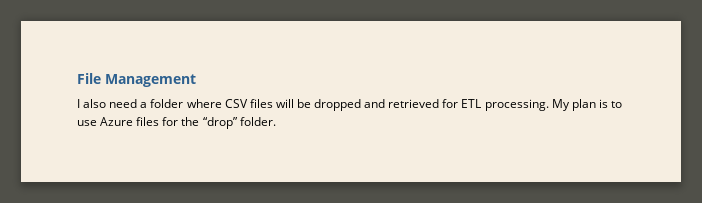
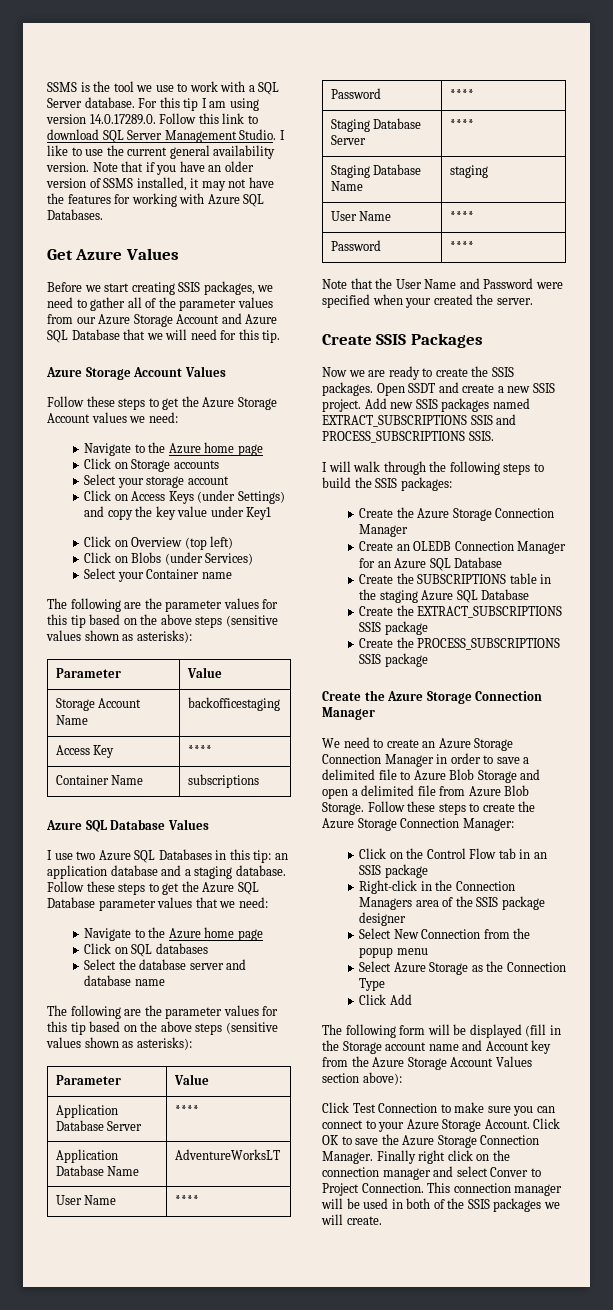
- File Management
- I also need a folder where CSV files will be dropped and retrieved for ETL processing. My plan is to use Azure files for the “drop” folder.
+ SSMS is the tool we use to work with a SQL Server database. For this tip I am using version 14.0.17289.0. Follow this link to download SQL Server Management Studio. I like to use the current general availability version. Note that if you have an older version of SSMS installed, it may not have the features for working with Azure SQL Databases.
+ Get Azure Values
+ Before we start creating SSIS packages, we need to gather all of the parameter values from our Azure Storage Account and Azure SQL Database that we will need for this tip.
+ Azure Storage Account Values
+ Follow these steps to get the Azure Storage Account values we need:
+ Navigate to the Azure home page
+ Click on Storage accounts
+ Select your storage account
+ Click on Access Keys (under Settings) and copy the key value under Key1
+ Click on Overview (top left)
+ Click on Blobs (under Services)
+ Select your Container name
+ The following are the parameter values for this tip based on the above steps (sensitive values shown as asterisks):
+ Parameter | Value
+ Storage Account Name | backofficestaging
+ Access Key | ****
+ Container Name | subscriptions
+ Azure SQL Database Values
+ I use two Azure SQL Databases in this tip: an application database and a staging database. Follow these steps to get the Azure SQL Database parameter values that we need:
+ Navigate to the Azure home page
+ Click on SQL databases
+ Select the database server and database name
+ The following are the parameter values for this tip based on the above steps (sensitive values shown as asterisks):
+ Parameter | Value
+ Application Database Server | ****
+ Application Database Name | AdventureWorksLT
+ User Name | ****
+ Password | ****
+ Staging Database Server | ****
+ Staging Database Name | staging
+ User Name | ****
+ Password | ****
+ Note that the User Name and Password were specified when your created the server.
+ Create SSIS Packages
+ Now we are ready to create the SSIS packages. Open SSDT and create a new SSIS project. Add new SSIS packages named EXTRACT_SUBSCRIPTIONS SSIS and PROCESS_SUBSCRIPTIONS SSIS.
+ I will walk through the following steps to build the SSIS packages:
+ Create the Azure Storage Connection Manager
+ Create an OLEDB Connection Manager for an Azure SQL Database
+ Create the SUBSCRIPTIONS table in the staging Azure SQL Database
+ Create the EXTRACT_SUBSCRIPTIONS SSIS package
+ Create the PROCESS_SUBSCRIPTIONS SSIS package
+ Create the Azure Storage Connection Manager
+ We need to create an Azure Storage Connection Manager in order to save a delimited file to Azure Blob Storage and open a delimited file from Azure Blob Storage. Follow these steps to create the Azure Storage Connection Manager:
+ Click on the Control Flow tab in an SSIS package
+ Right-click in the Connection Managers area of the SSIS package designer
+ Select New Connection from the popup menu
+ Select Azure Storage as the Connection Type
+ Click Add
+ The following form will be displayed (fill in the Storage account name and Account key from the Azure Storage Account Values section above):
+ Click Test Connection to make sure you can connect to your Azure Storage Account. Click OK to save the Azure Storage Connection Manager. Finally right click on the connection manager and select Conver to Project Connection. This connection manager will be used in both of the SSIS packages we will create.

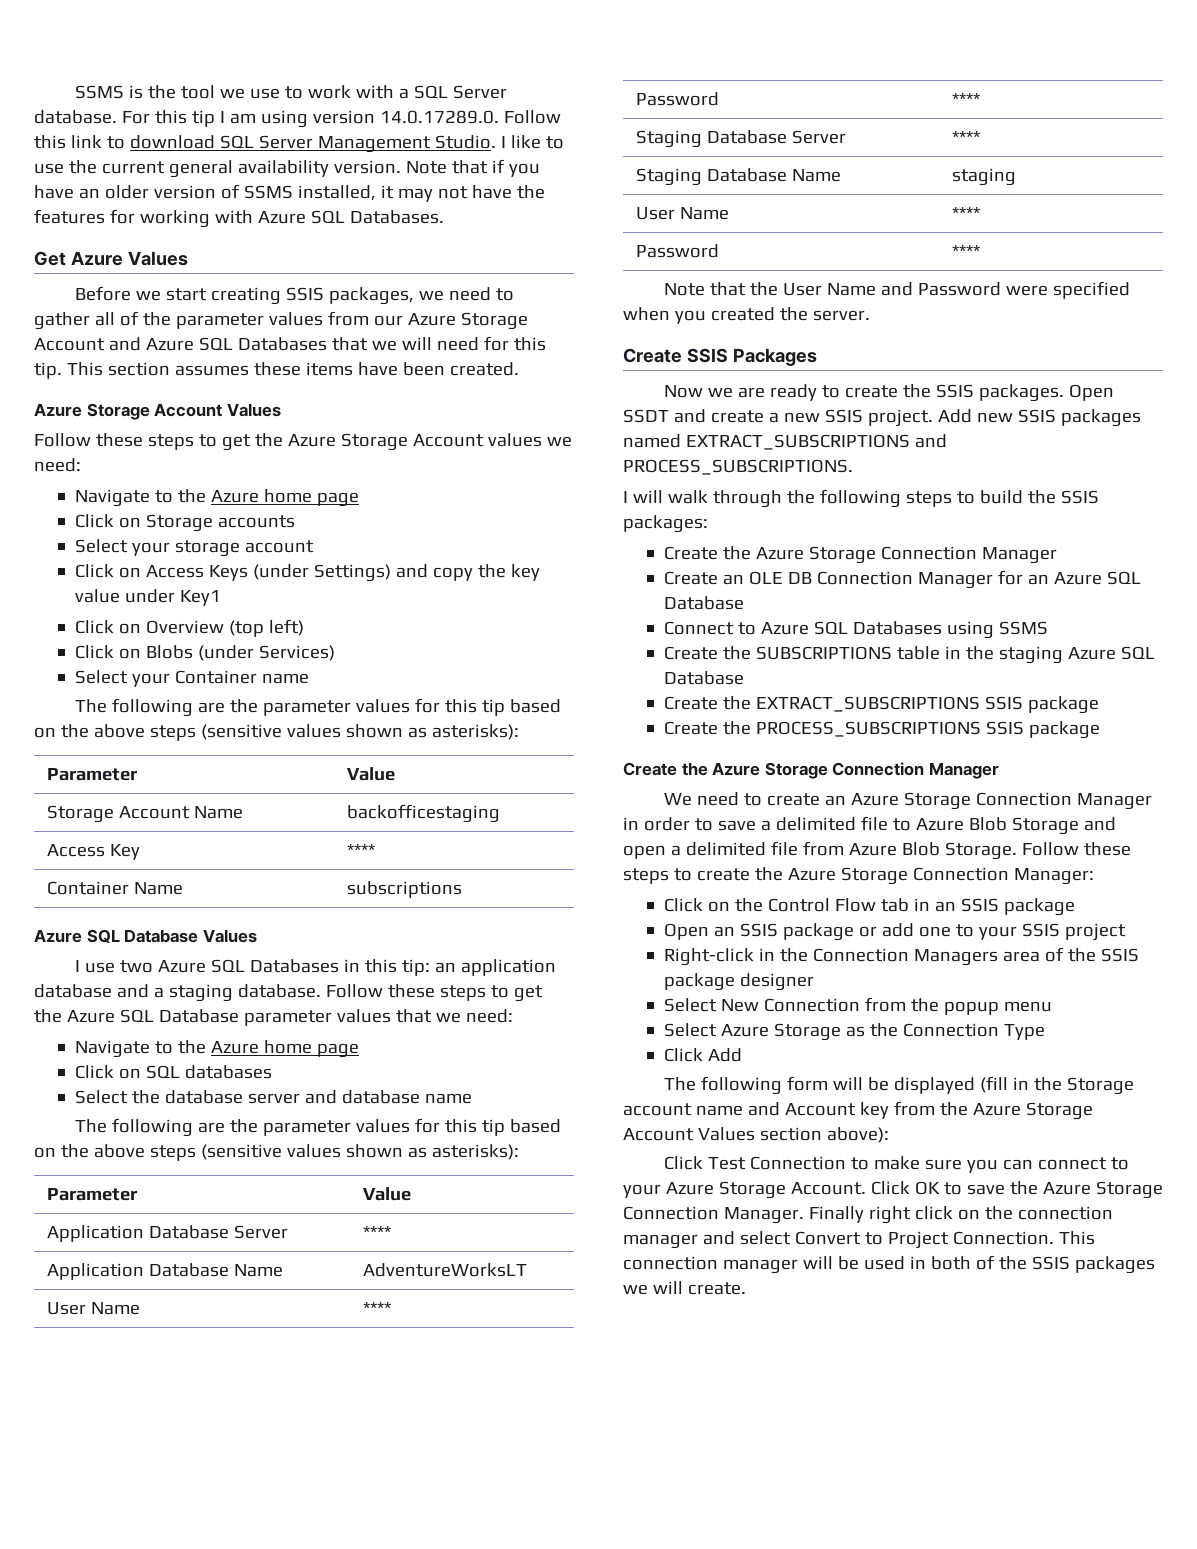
- Before we start creating SSIS packages, we need to gather all of the parameter values from our Azure Storage Account and Azure SQL Database that we will need for this tip.
+ Before we start creating SSIS packages, we need to gather all of the parameter values from our Azure Storage Account and Azure SQL Databases that we will need for this tip. This section assumes these items have been created.
- Note that the User Name and Password were specified when your created the server.
+ Note that the User Name and Password were specified when you created the server.
- Add new SSIS packages named EXTRACT_SUBSCRIPTIONS SSIS and PROCESS_SUBSCRIPTIONS SSIS.
+ Add new SSIS packages named EXTRACT_SUBSCRIPTIONS and PROCESS_SUBSCRIPTIONS.
- Create an OLEDB Connection Manager for an Azure SQL Database
+ Create an OLE DB Connection Manager for an Azure SQL Database
+ Connect to Azure SQL Databases using SSMS
+ Open an SSIS package or add one to your SSIS project
- Finally right click on the connection manager and select Conver to Project Connection.
+ Finally right click on the connection manager and select Convert to Project Connection.

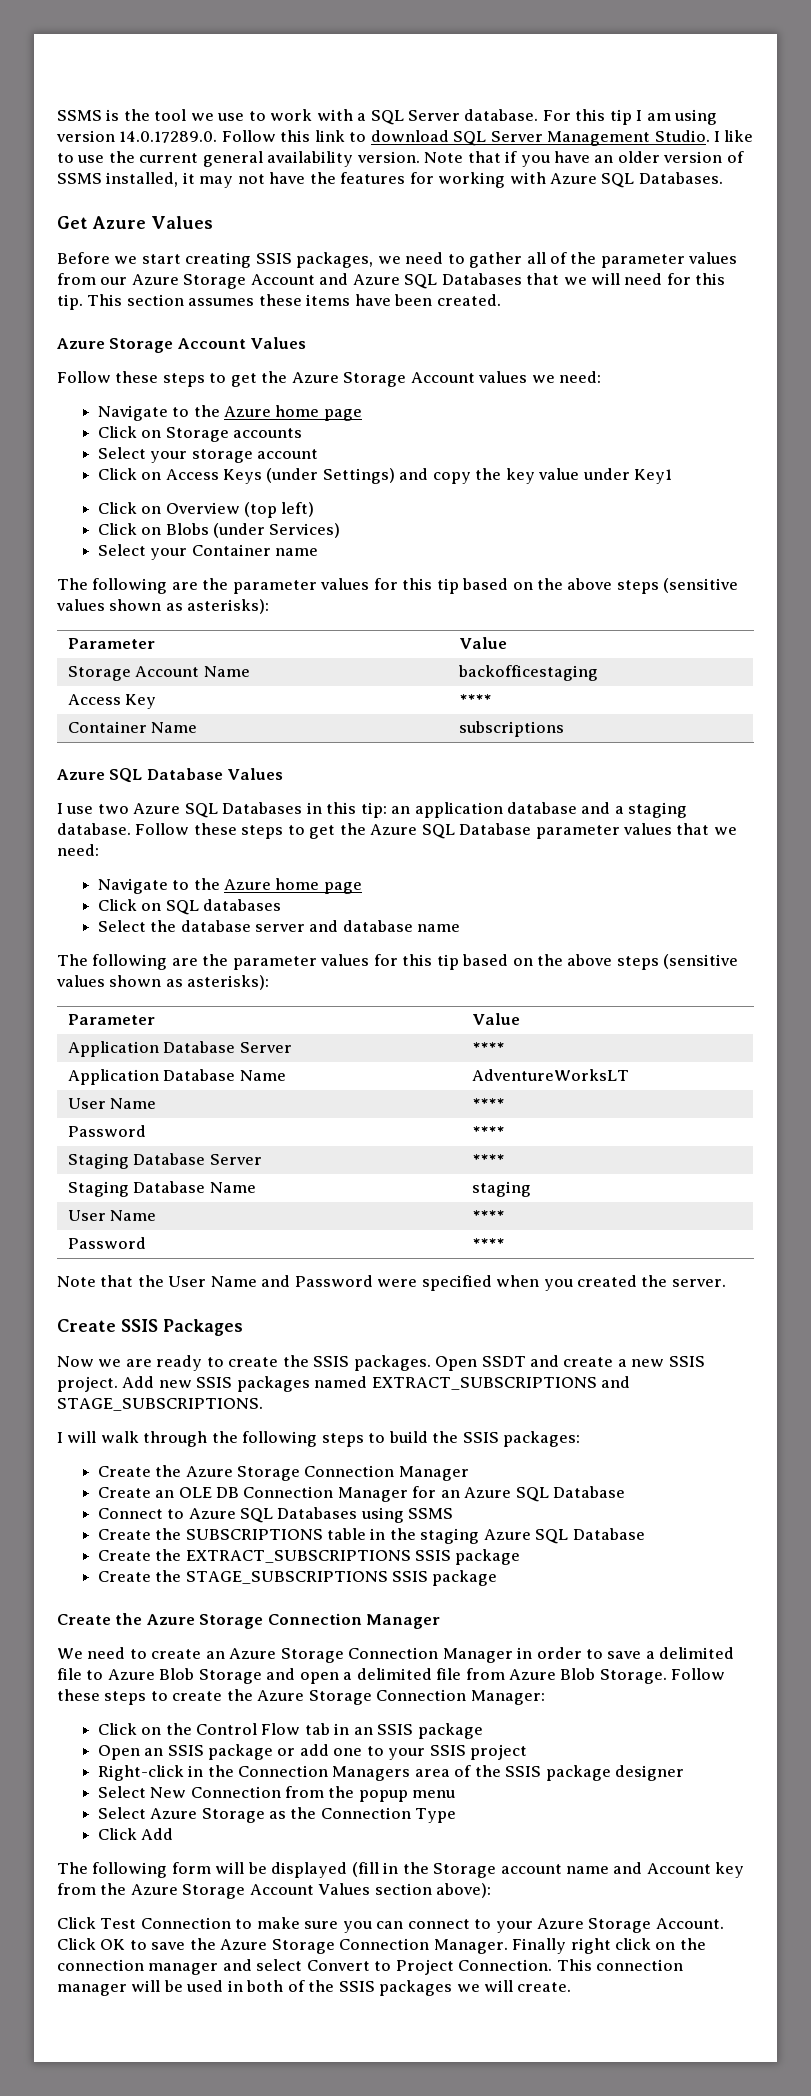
- Add new SSIS packages named EXTRACT_SUBSCRIPTIONS and PROCESS_SUBSCRIPTIONS.
+ Add new SSIS packages named EXTRACT_SUBSCRIPTIONS and STAGE_SUBSCRIPTIONS.
- Create the PROCESS_SUBSCRIPTIONS SSIS package
+ Create the STAGE_SUBSCRIPTIONS SSIS package

